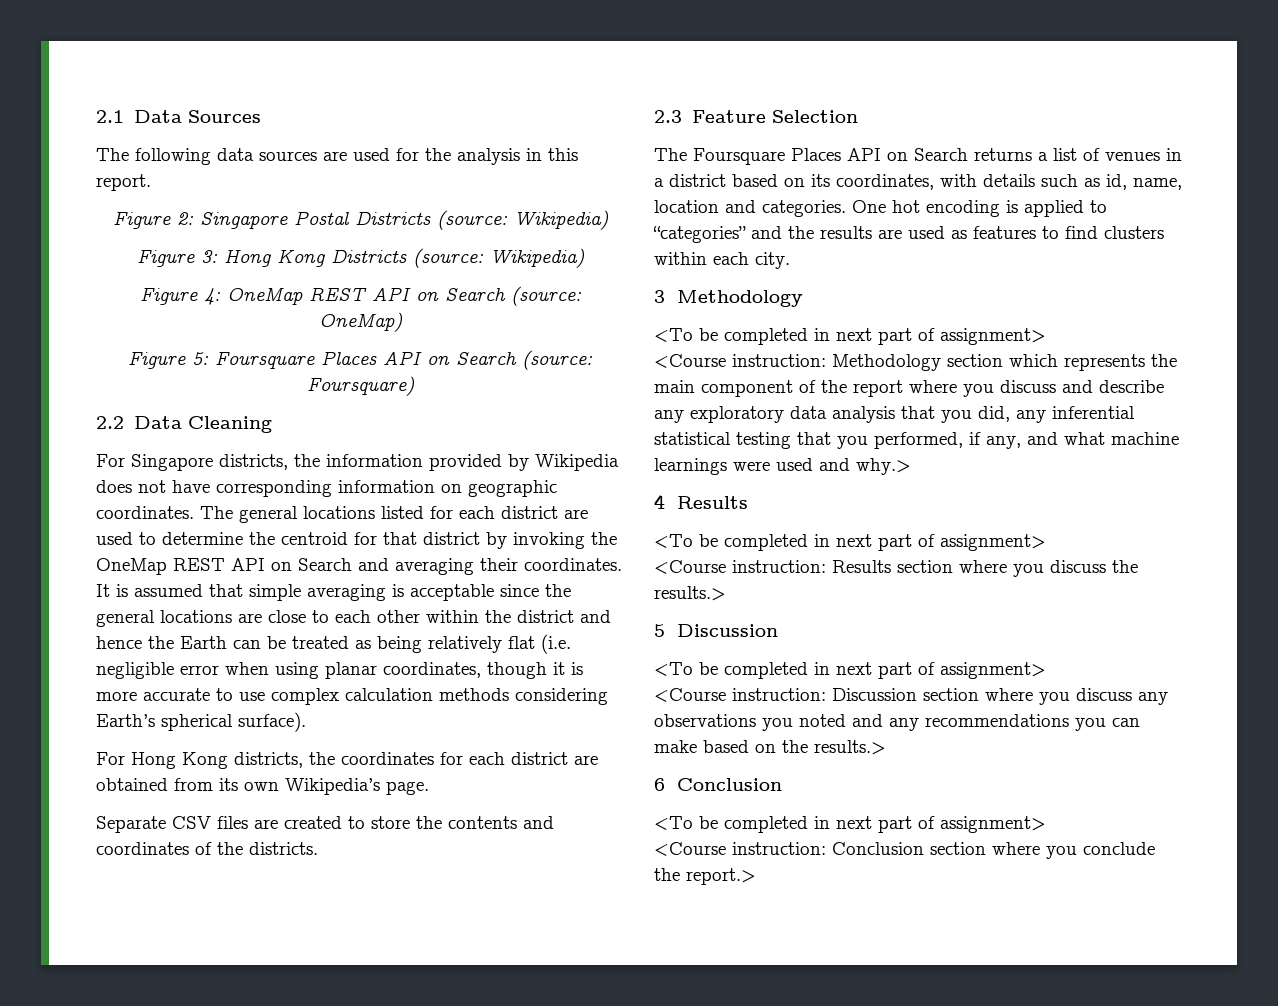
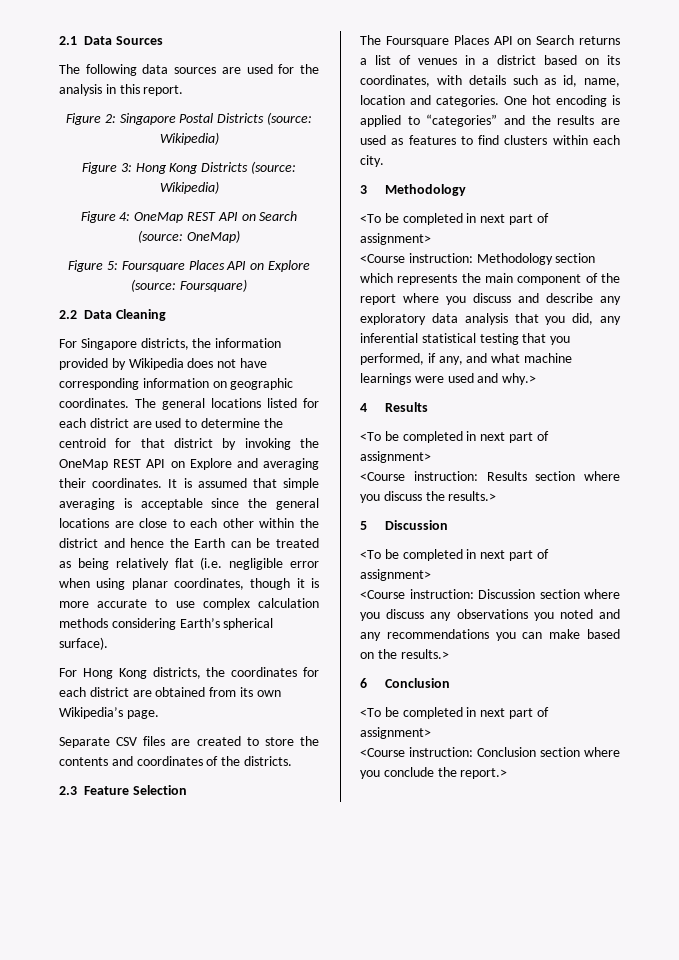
- Figure 5: Foursquare Places API on Search (source: Foursquare)
+ Figure 5: Foursquare Places API on Explore (source: Foursquare)
- The general locations listed for each district are used to determine the centroid for that district by invoking the OneMap REST API on Search and averaging their coordinates.
+ The general locations listed for each district are used to determine the centroid for that district by invoking the OneMap REST API on Explore and averaging their coordinates.

